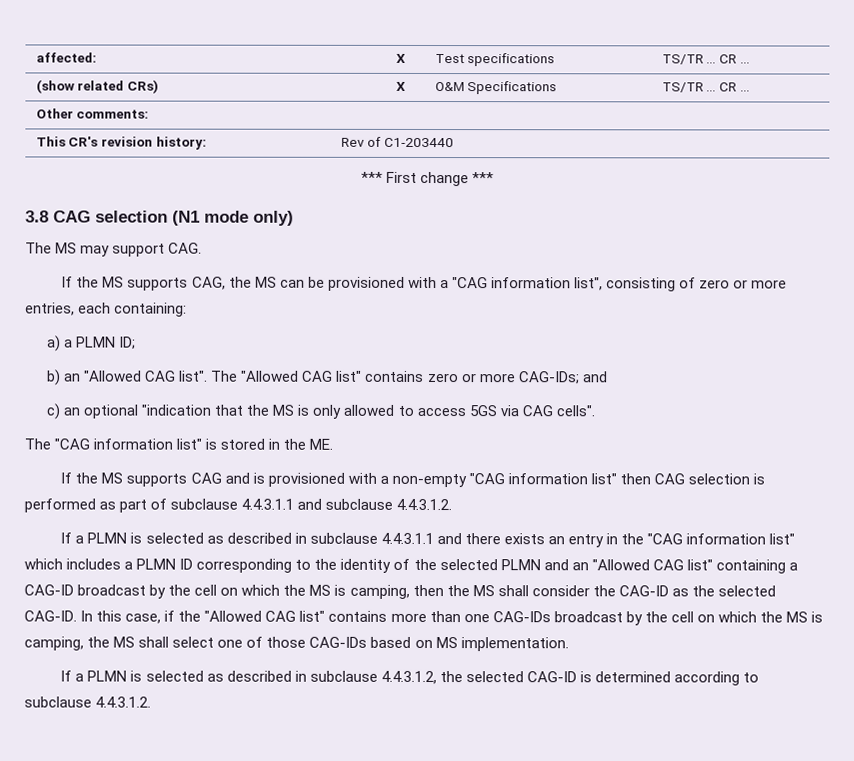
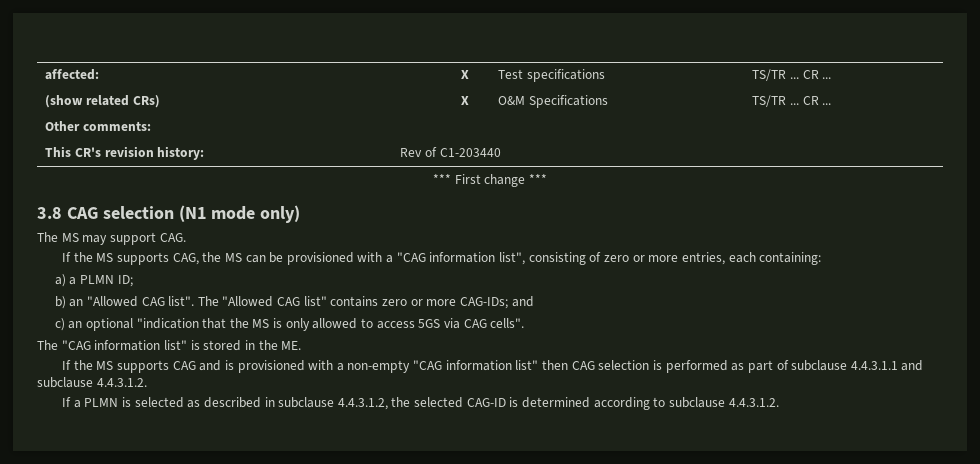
- If a PLMN is selected as described in subclause 4.4.3.1.1 and there exists an entry in the "CAG information list" which includes a PLMN ID corresponding to the identity of the selected PLMN and an "Allowed CAG list" containing a CAG-ID broadcast by the cell on which the MS is camping, then the MS shall consider the CAG-ID as the selected CAG-ID. In this case, if the "Allowed CAG list" contains more than one CAG-IDs broadcast by the cell on which the MS is camping, the MS shall select one of those CAG-IDs based on MS implementation.

